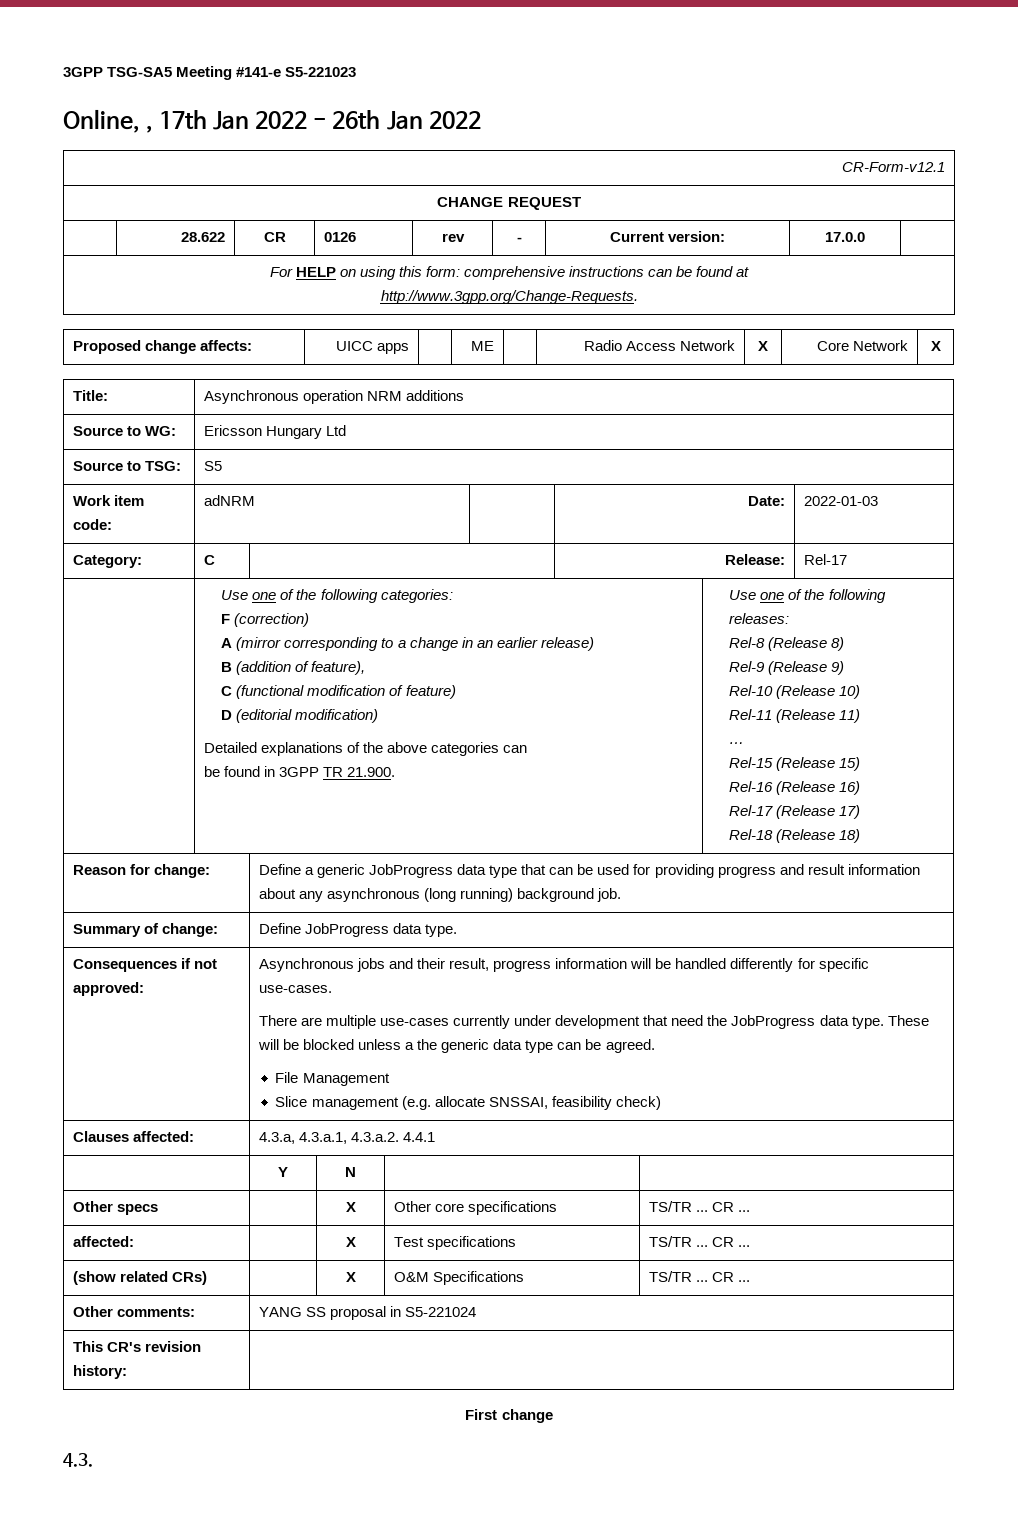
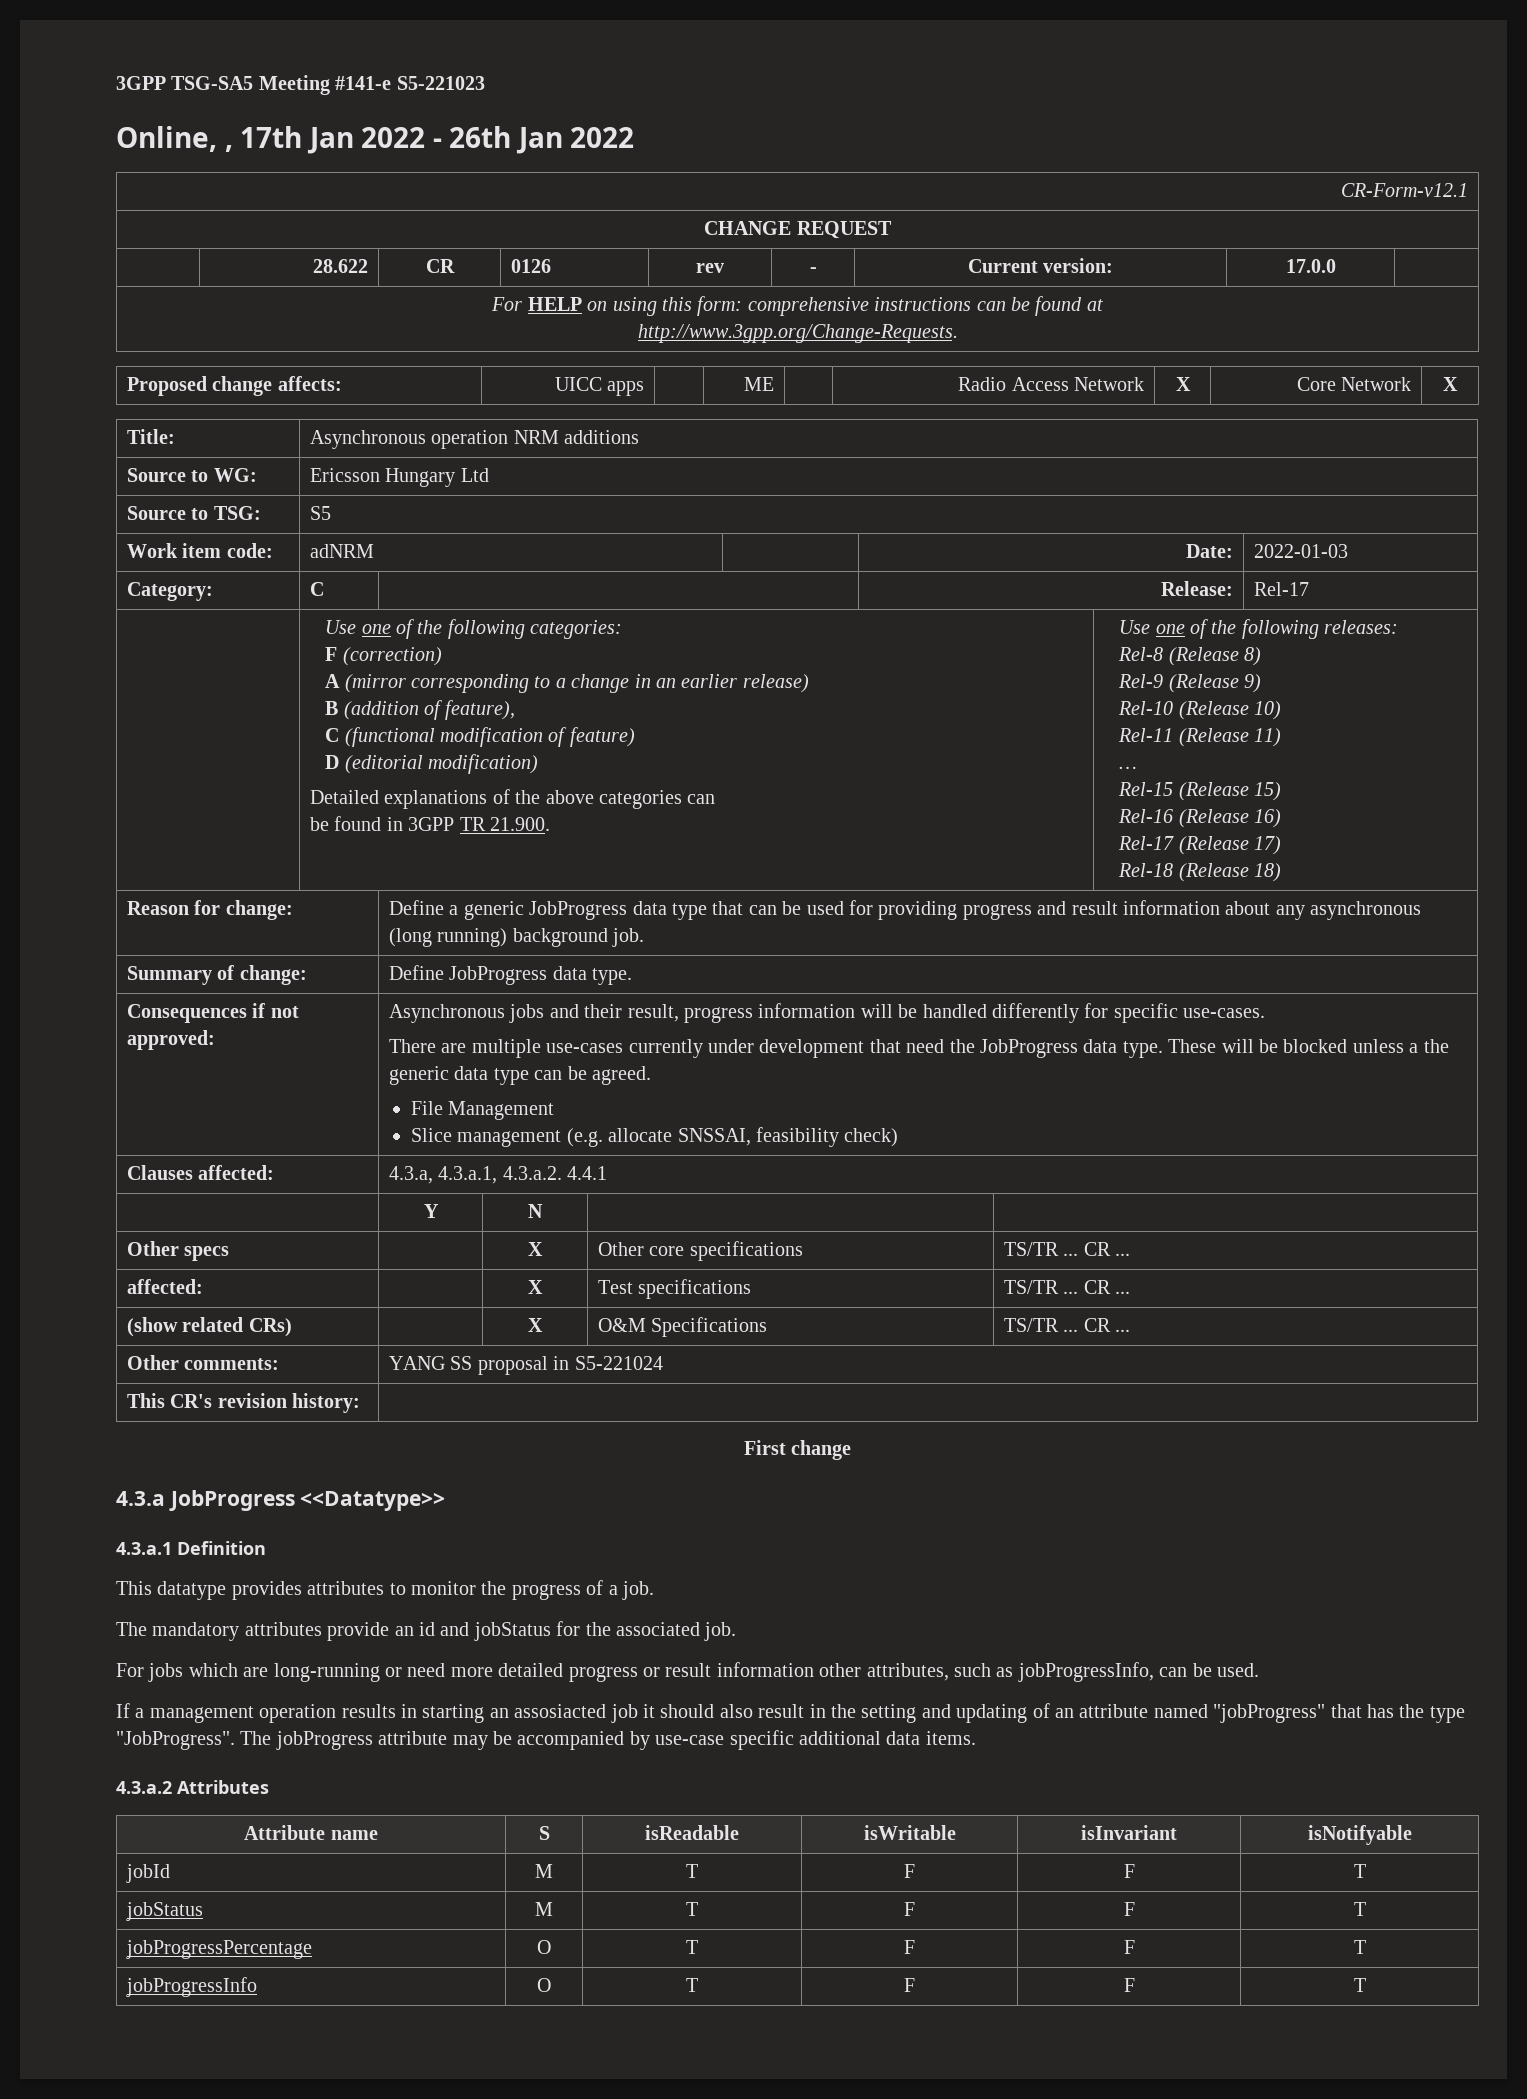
- 4.3.
+ 4.3.a JobProgress <<Datatype>>
+ 4.3.a.1 Definition
+ This datatype provides attributes to monitor the progress of a job.
+ The mandatory attributes provide an id and jobStatus for the associated job.
+ For jobs which are long-running or need more detailed progress or result information other attributes, such as jobProgressInfo, can be used.
+ If a management operation results in starting an assosiacted job it should also result in the setting and updating of an attribute named "jobProgress" that has the type "JobProgress". The jobProgress attribute may be accompanied by use-case specific additional data items.
+ 4.3.a.2 Attributes
+ Attribute name | S | isReadable | isWritable | isInvariant | isNotifyable
+ jobId | M | T | F | F | T
+ jobStatus | M | T | F | F | T
+ jobProgressPercentage | O | T | F | F | T
+ jobProgressInfo | O | T | F | F | T

